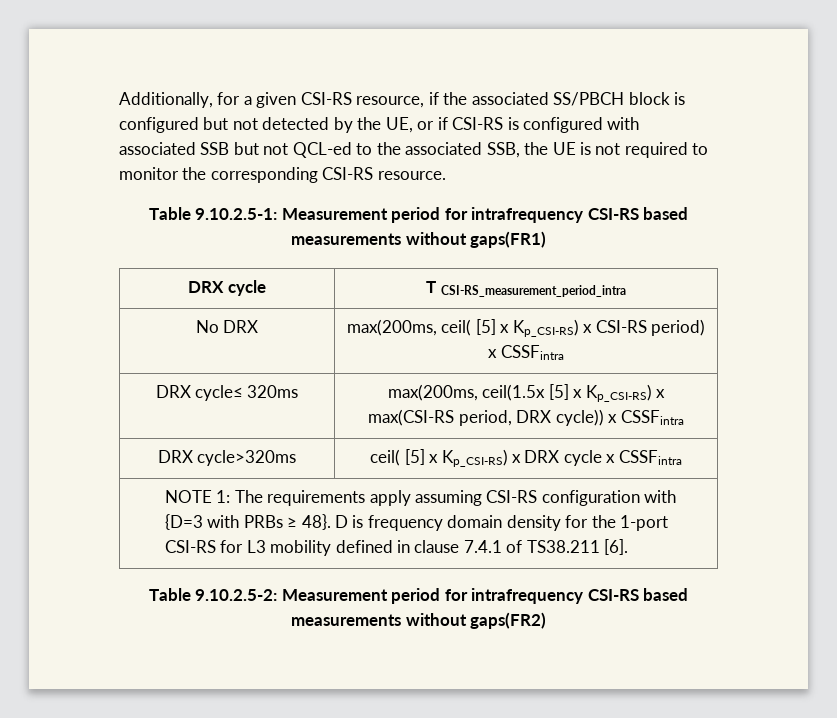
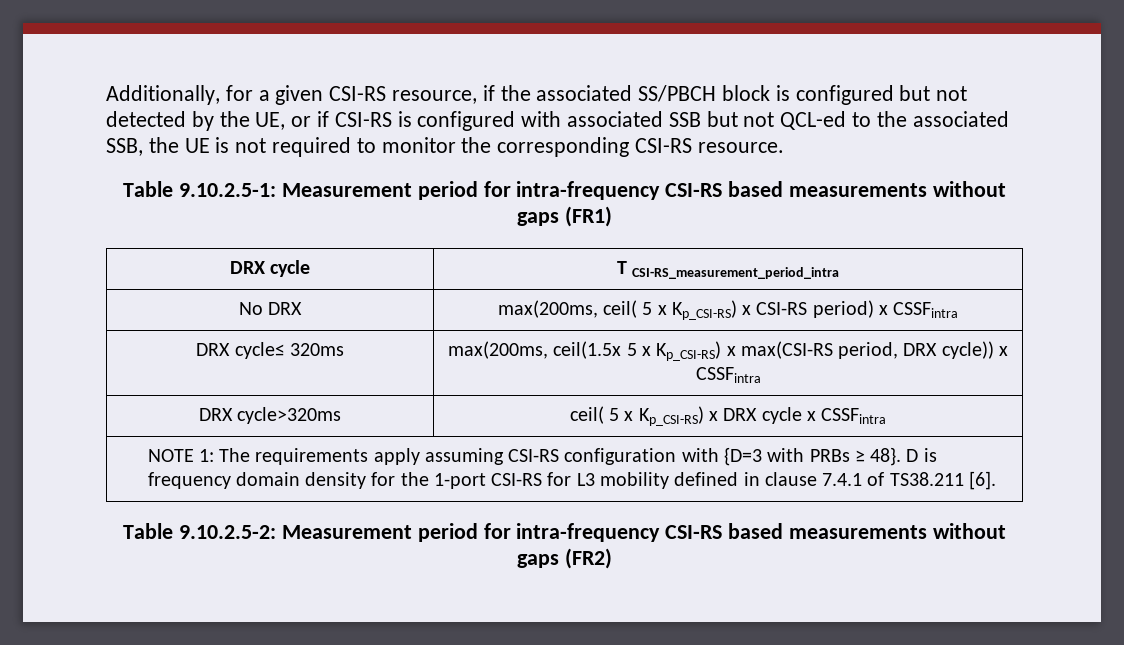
- Table 9.10.2.5-1: Measurement period for intrafrequency CSI-RS based measurements without gaps(FR1)
+ Table 9.10.2.5-1: Measurement period for intra-frequency CSI-RS based measurements without gaps (FR1)
- No DRX | max(200ms, ceil( [5] x Kp_CSI-RS) x CSI-RS period) x CSSFintra
+ No DRX | max(200ms, ceil( 5 x Kp_CSI-RS) x CSI-RS period) x CSSFintra
- DRX cycle≤ 320ms | max(200ms, ceil(1.5x [5] x Kp_CSI-RS) x max(CSI-RS period, DRX cycle)) x CSSFintra
+ DRX cycle≤ 320ms | max(200ms, ceil(1.5x 5 x Kp_CSI-RS) x max(CSI-RS period, DRX cycle)) x CSSFintra
- DRX cycle>320ms | ceil( [5] x Kp_CSI-RS) x DRX cycle x CSSFintra
+ DRX cycle>320ms | ceil( 5 x Kp_CSI-RS) x DRX cycle x CSSFintra
- Table 9.10.2.5-2: Measurement period for intrafrequency CSI-RS based measurements without gaps(FR2)
+ Table 9.10.2.5-2: Measurement period for intra-frequency CSI-RS based measurements without gaps (FR2)

